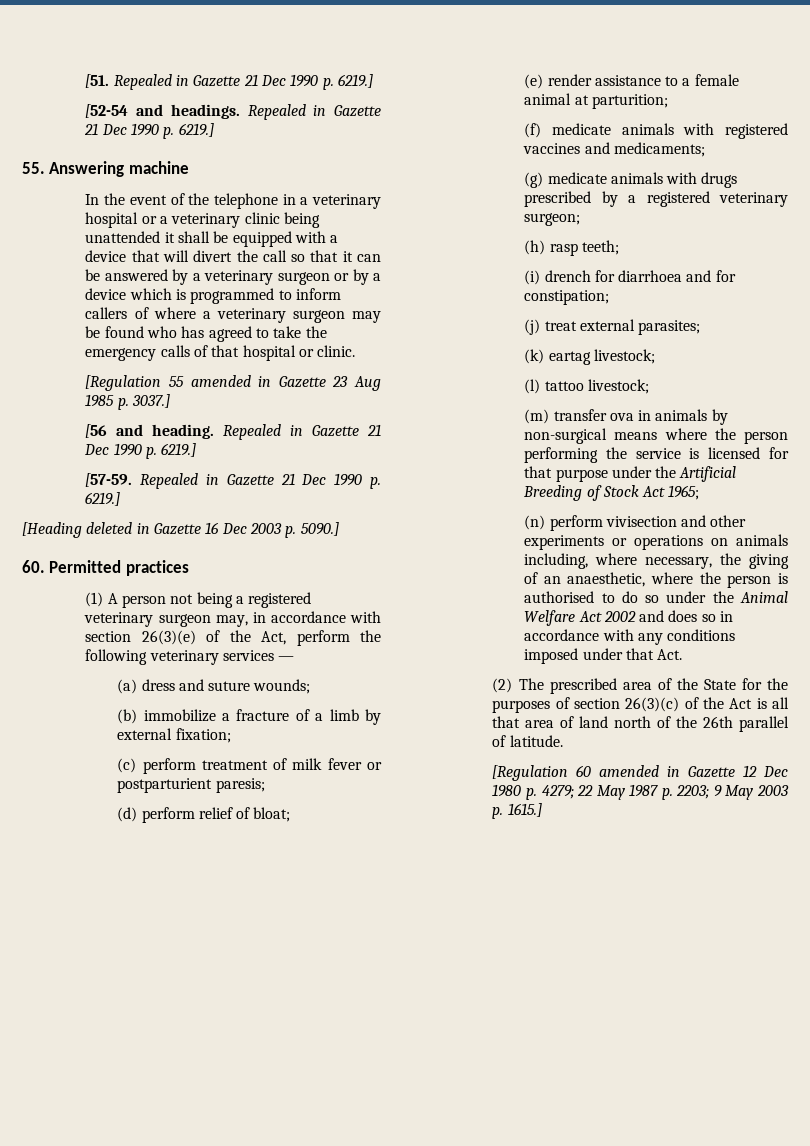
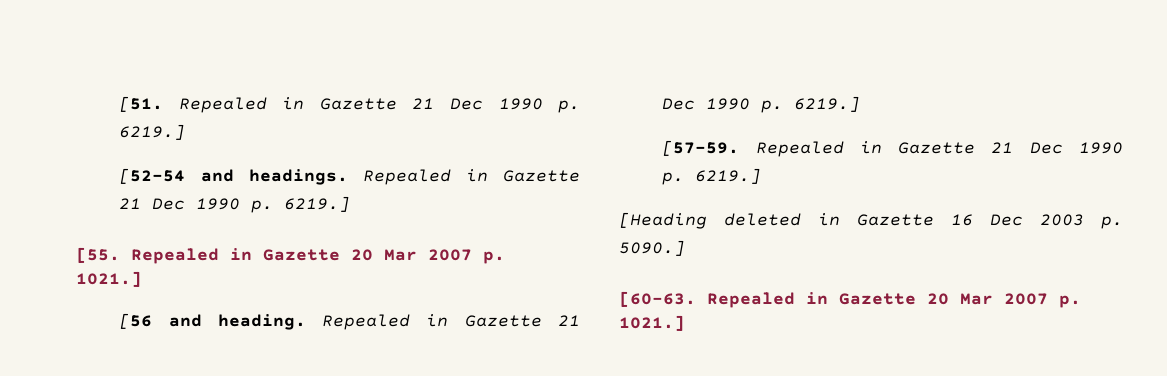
- 55. Answering machine
- In the event of the telephone in a veterinary hospital or a veterinary clinic being unattended it shall be equipped with a device that will divert the call so that it can be answered by a veterinary surgeon or by a device which is programmed to inform callers of where a veterinary surgeon may be found who has agreed to take the emergency calls of that hospital or clinic.
- [Regulation 55 amended in Gazette 23 Aug 1985 p. 3037.]
+ [55. Repealed in Gazette 20 Mar 2007 p. 1021.]
- 60. Permitted practices
- (1) A person not being a registered veterinary surgeon may, in accordance with section 26(3)(e) of the Act, perform the following veterinary services —
- (a) dress and suture wounds;
- (b) immobilize a fracture of a limb by external fixation;
- (c) perform treatment of milk fever or postparturient paresis;
- (d) perform relief of bloat;
- (e) render assistance to a female animal at parturition;
- (f) medicate animals with registered vaccines and medicaments;
- (g) medicate animals with drugs prescribed by a registered veterinary surgeon;
- (h) rasp teeth;
- (i) drench for diarrhoea and for constipation;
- (j) treat external parasites;
- (k) eartag livestock;
- (l) tattoo livestock;
- (m) transfer ova in animals by non-surgical means where the person performing the service is licensed for that purpose under the Artificial Breeding of Stock Act 1965;
- (n) perform vivisection and other experiments or operations on animals including, where necessary, the giving of an anaesthetic, where the person is authorised to do so under the Animal Welfare Act 2002 and does so in accordance with any conditions imposed under that Act.
- (2) The prescribed area of the State for the purposes of section 26(3)(c) of the Act is all that area of land north of the 26th parallel of latitude.
- [Regulation 60 amended in Gazette 12 Dec 1980 p. 4279; 22 May 1987 p. 2203; 9 May 2003 p. 1615.]
+ [60-63. Repealed in Gazette 20 Mar 2007 p. 1021.]

